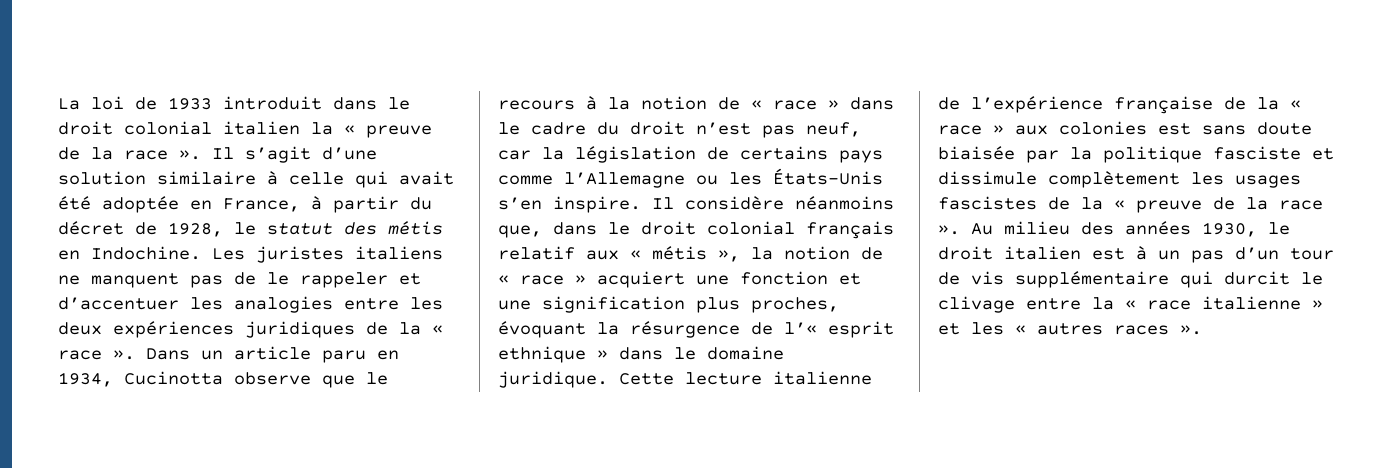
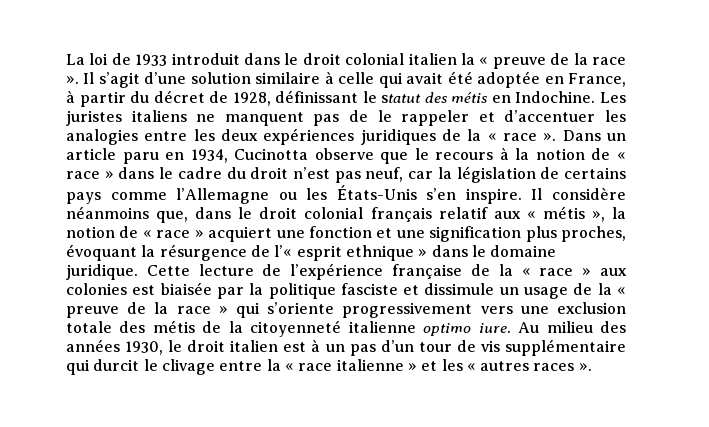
- Il s’agit d’une solution similaire à celle qui avait été adoptée en France, à partir du décret de 1928, le statut des métis en Indochine.
+ Il s’agit d’une solution similaire à celle qui avait été adoptée en France, à partir du décret de 1928, définissant le statut des métis en Indochine.
- Cette lecture italienne de l’expérience française de la « race » aux colonies est sans doute biaisée par la politique fasciste et dissimule complètement les usages fascistes de la « preuve de la race ».
+ Cette lecture de l’expérience française de la « race » aux colonies est biaisée par la politique fasciste et dissimule un usage de la « preuve de la race » qui s’oriente progressivement vers une exclusion totale des métis de la citoyenneté italienne optimo iure.

